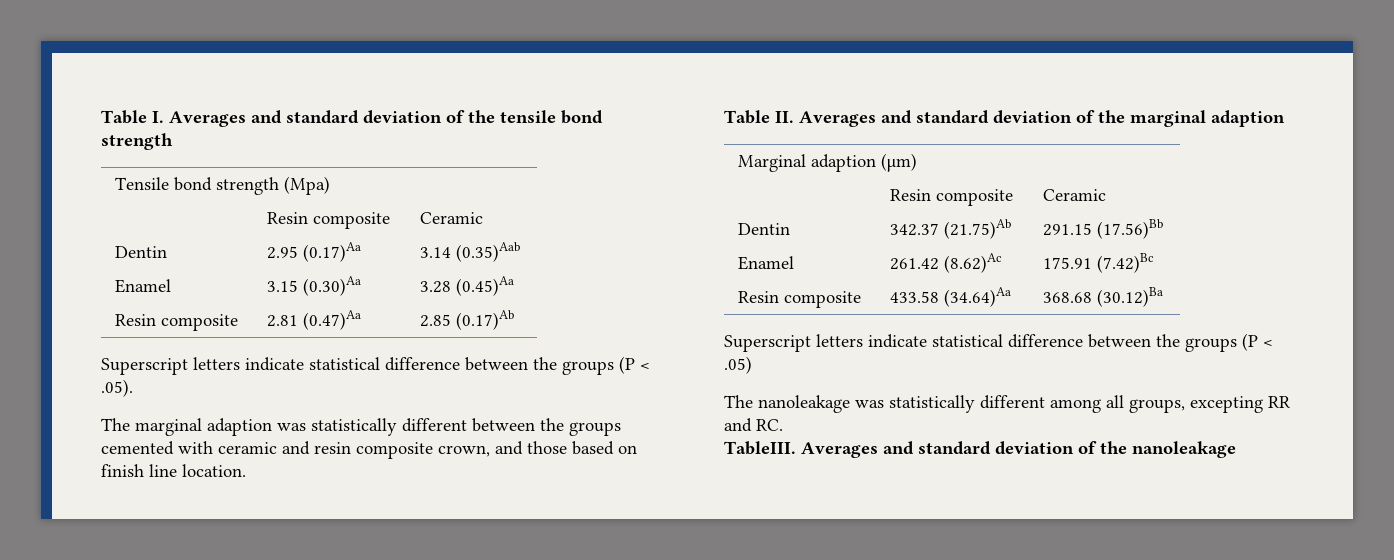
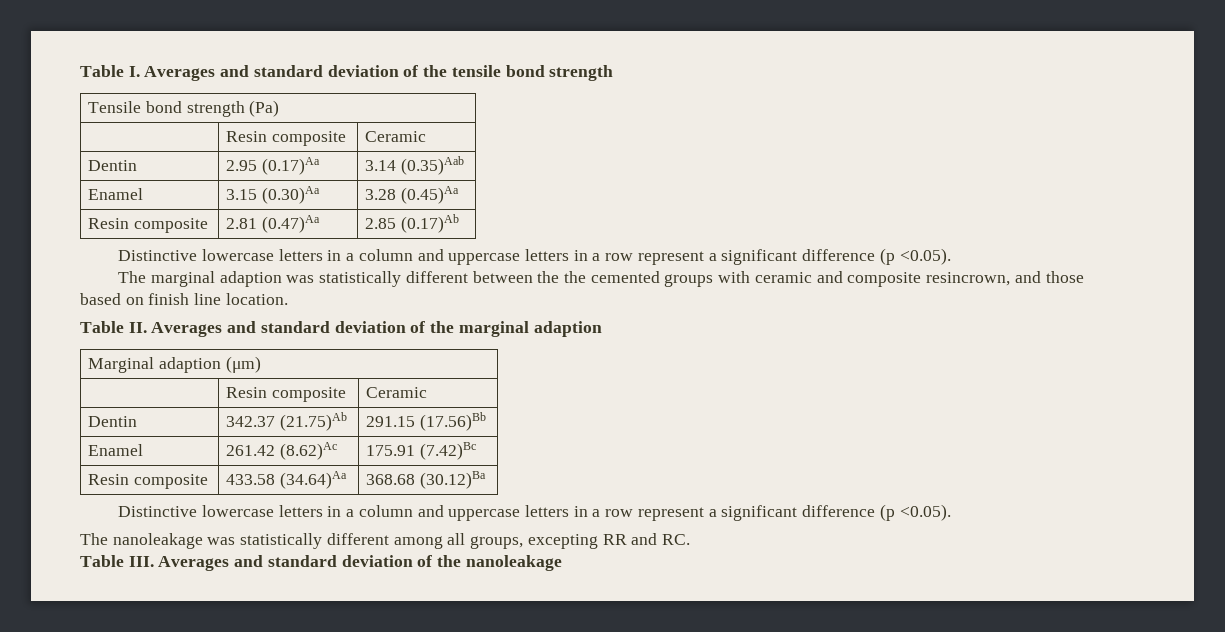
- Tensile bond strength (Mpa)
+ Tensile bond strength (Pa)
  Resin composite | 2.81 (0.47)Aa | 2.85 (0.17)Ab
- Superscript letters indicate statistical difference between the groups (P < .05).
+ Distinctive lowercase letters in a column and uppercase letters in a row represent a significant difference (p <0.05).
- The marginal adaption was statistically different between the groups cemented with ceramic and resin composite crown, and those based on finish line location.
+ The marginal adaption was statistically different between the the cemented groups with ceramic and composite resincrown, and those based on finish line location.
  Resin composite | 433.58 (34.64)Aa | 368.68 (30.12)Ba
- Superscript letters indicate statistical difference between the groups (P < .05)
+ Distinctive lowercase letters in a column and uppercase letters in a row represent a significant difference (p <0.05).
- TableIII. Averages and standard deviation of the nanoleakage
+ Table III. Averages and standard deviation of the nanoleakage

